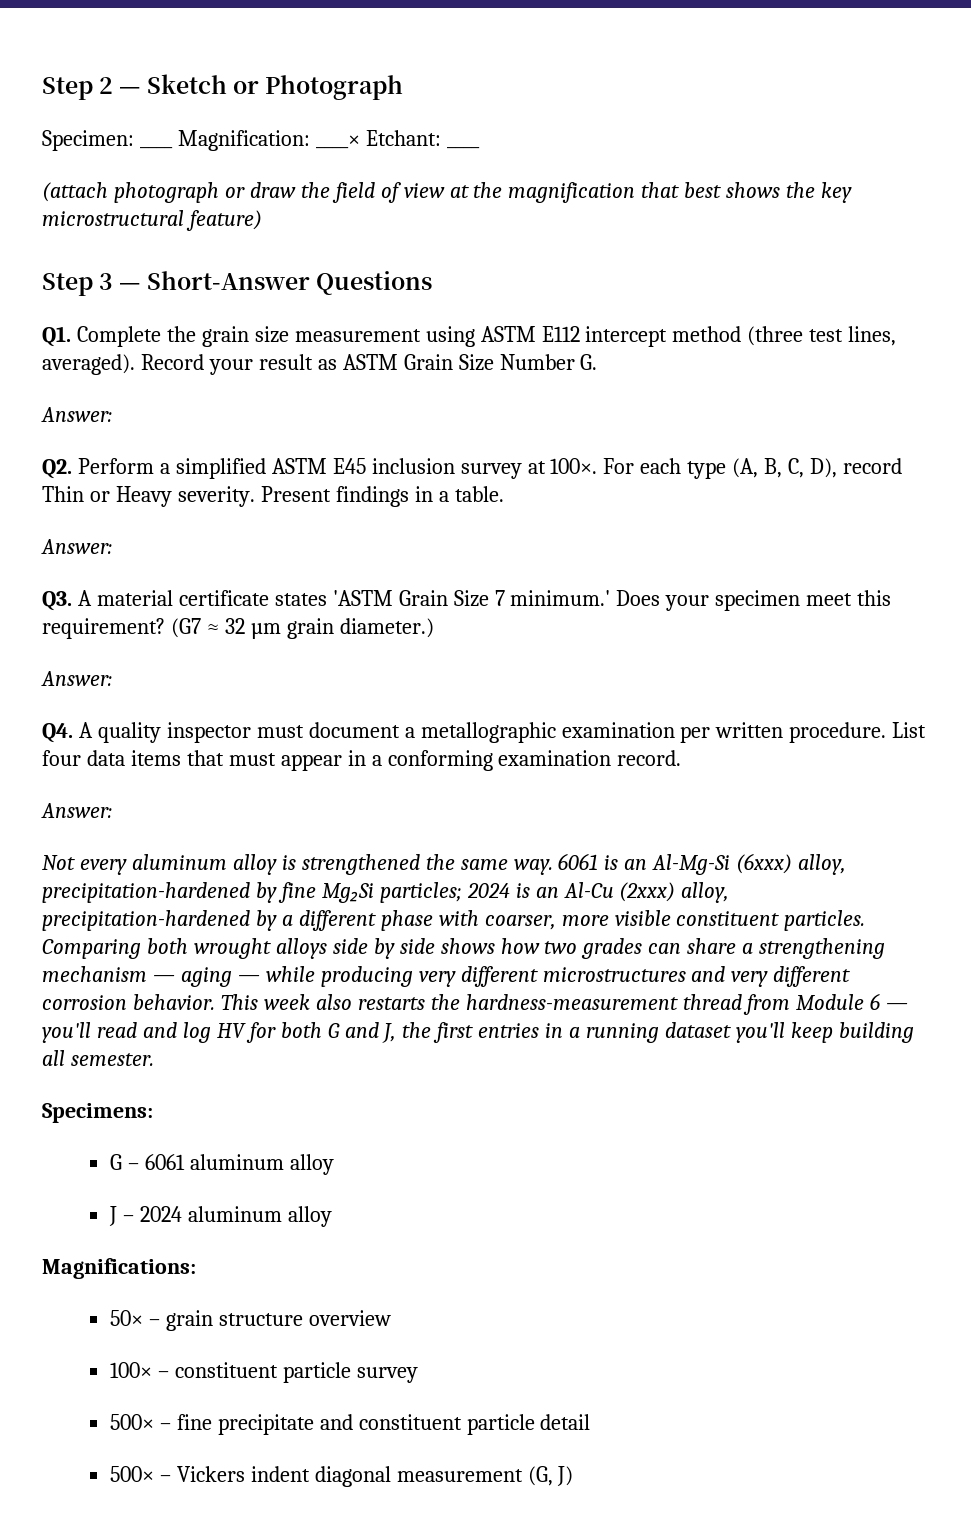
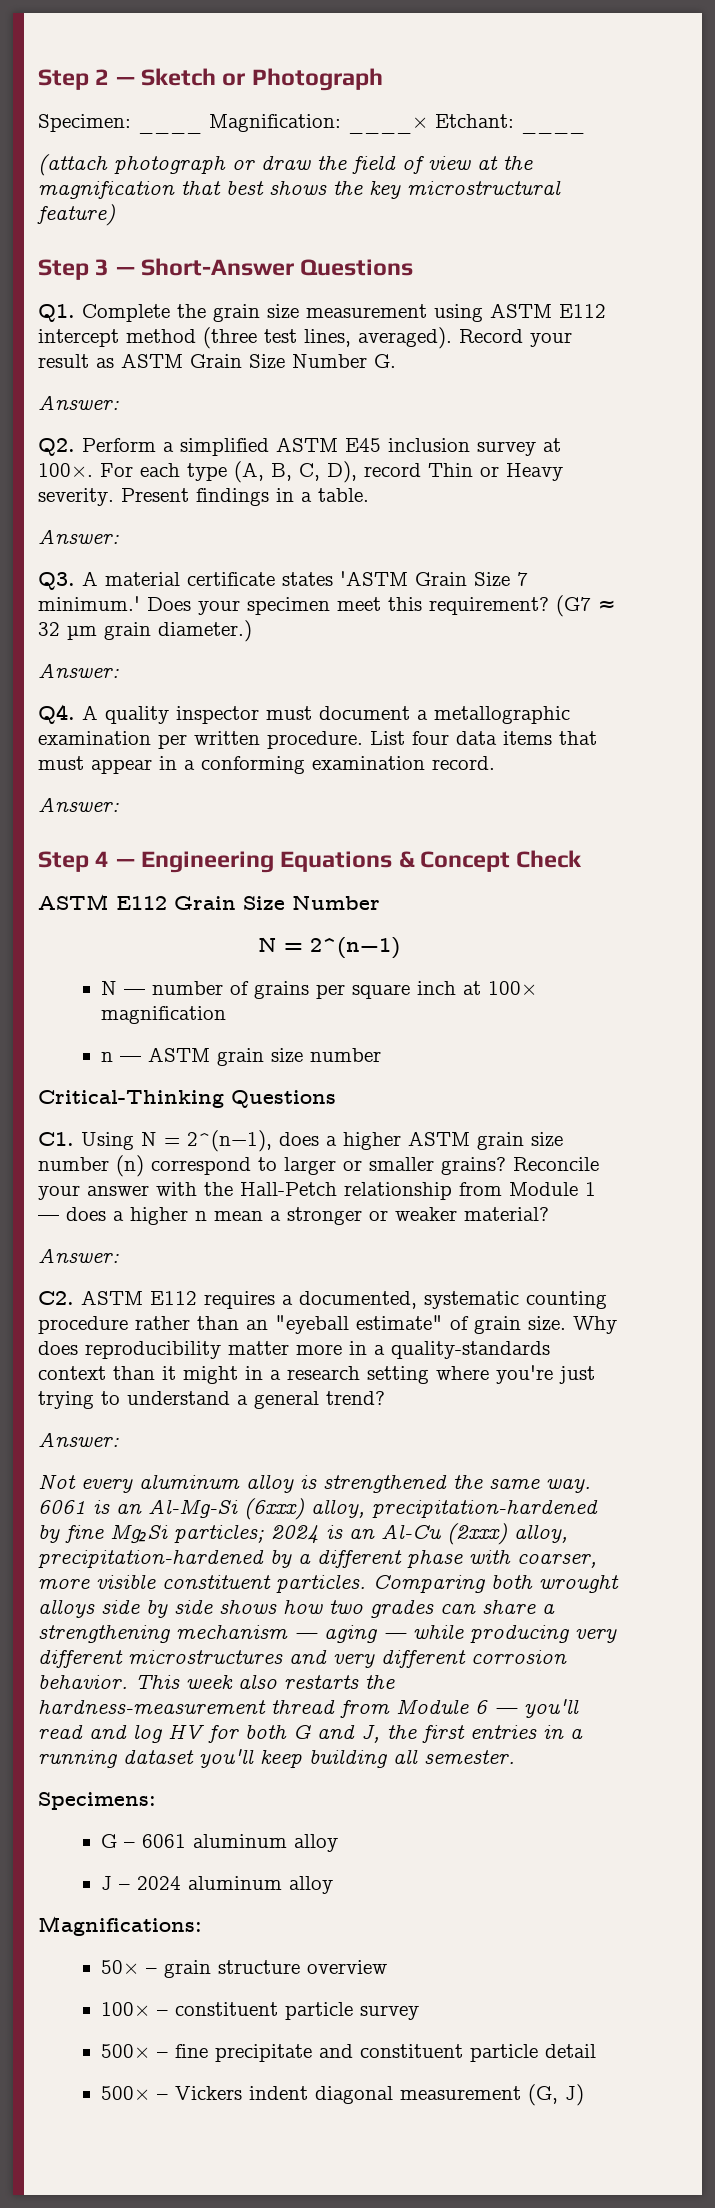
+ Step 4 — Engineering Equations & Concept Check
+ ASTM E112 Grain Size Number
+ N = 2^(n−1)
+ N — number of grains per square inch at 100× magnification
+ n — ASTM grain size number
+ Critical-Thinking Questions
+ C1. Using N = 2^(n−1), does a higher ASTM grain size number (n) correspond to larger or smaller grains? Reconcile your answer with the Hall-Petch relationship from Module 1 — does a higher n mean a stronger or weaker material?
+ Answer:
+ C2. ASTM E112 requires a documented, systematic counting procedure rather than an "eyeball estimate" of grain size. Why does reproducibility matter more in a quality-standards context than it might in a research setting where you're just trying to understand a general trend?
+ Answer:

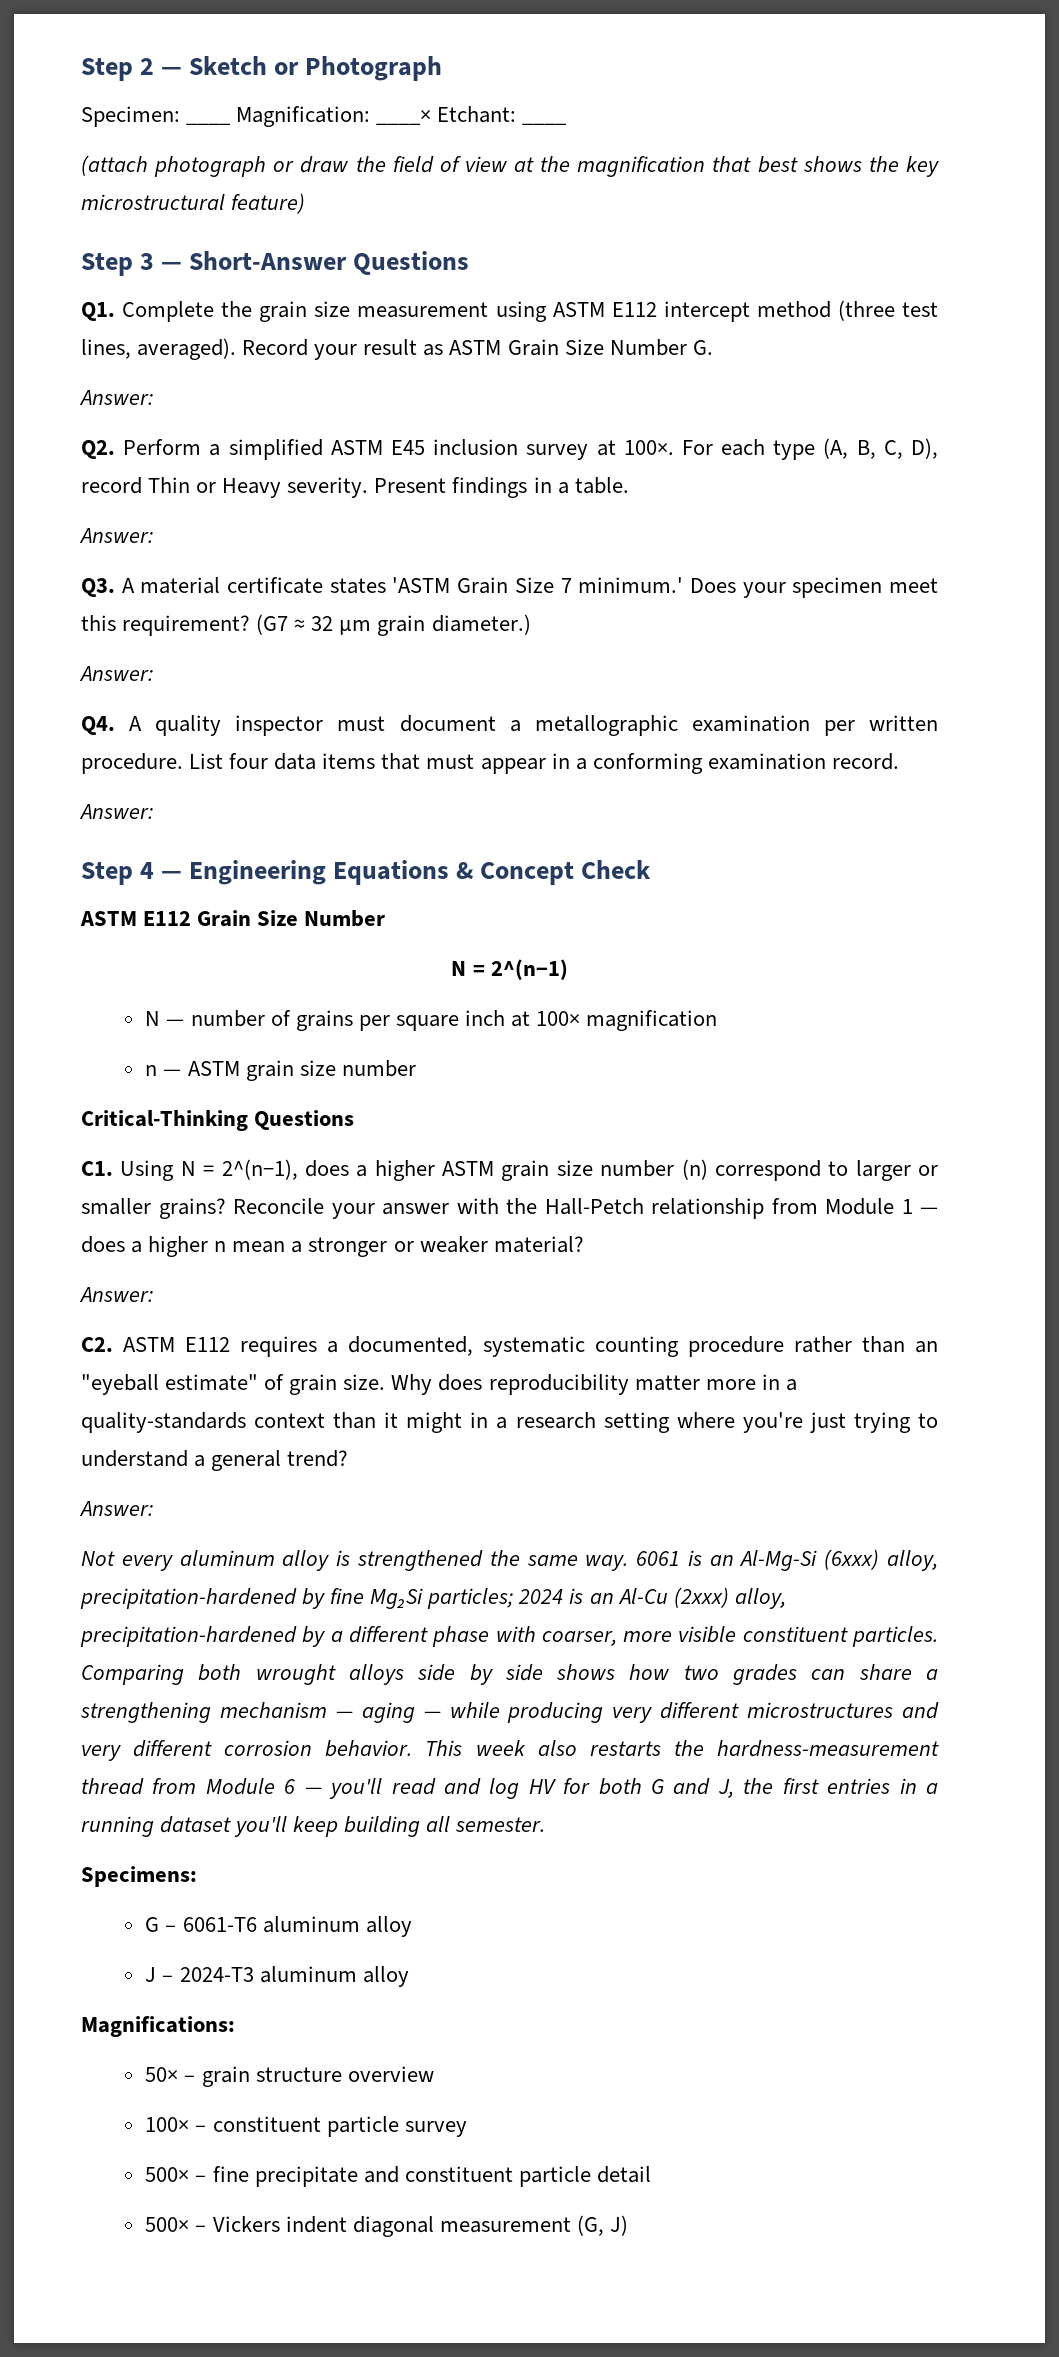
- G – 6061 aluminum alloy
+ G – 6061-T6 aluminum alloy
- J – 2024 aluminum alloy
+ J – 2024-T3 aluminum alloy

